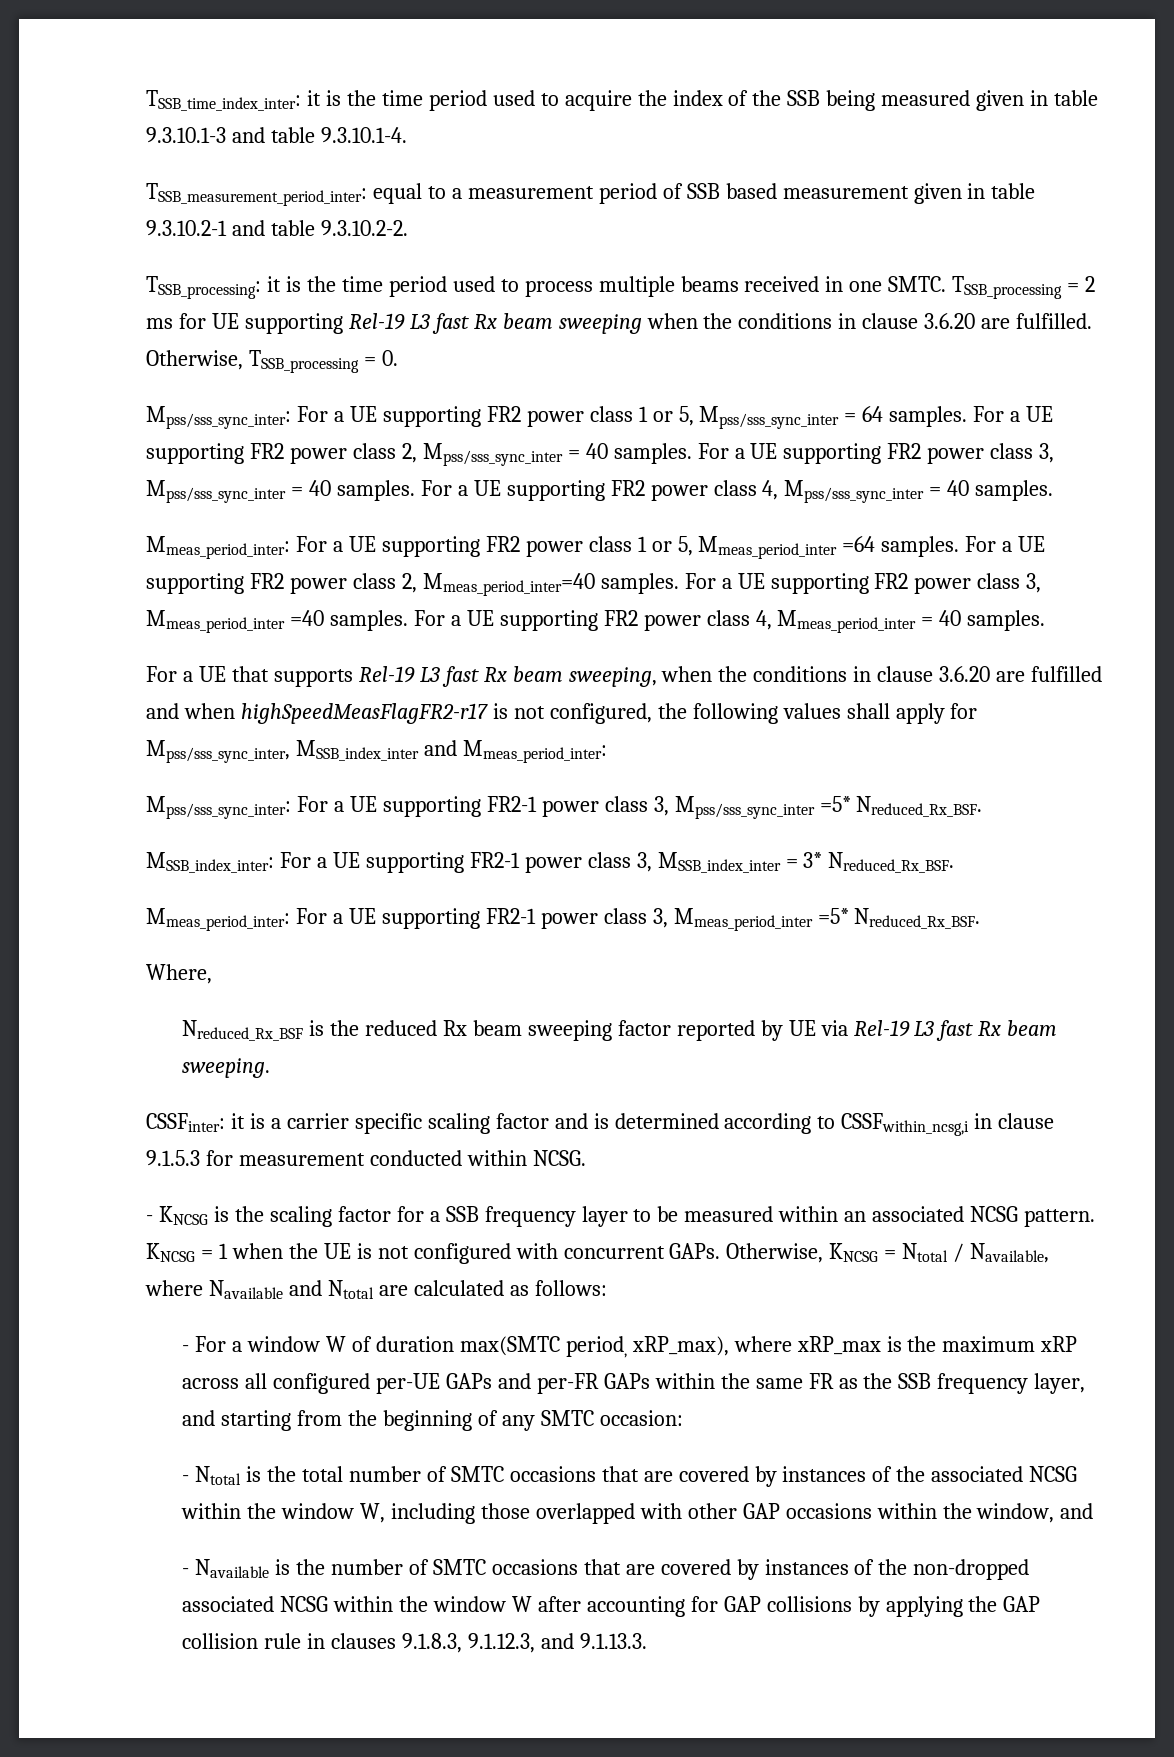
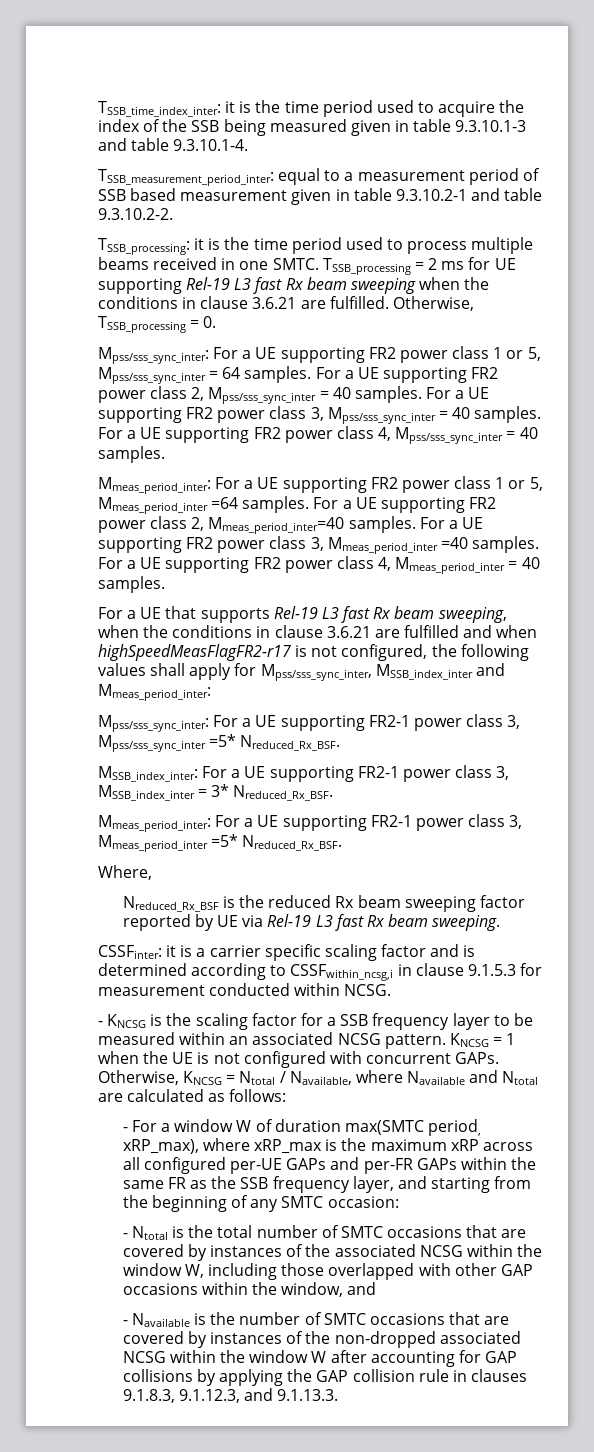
- TSSB_processing = 2 ms for UE supporting Rel-19 L3 fast Rx beam sweeping when the conditions in clause 3.6.20 are fulfilled.
+ TSSB_processing = 2 ms for UE supporting Rel-19 L3 fast Rx beam sweeping when the conditions in clause 3.6.21 are fulfilled.
- For a UE that supports Rel-19 L3 fast Rx beam sweeping, when the conditions in clause 3.6.20 are fulfilled and when highSpeedMeasFlagFR2-r17 is not configured, the following values shall apply for Mpss/sss_sync_inter, MSSB_index_inter and Mmeas_period_inter:
+ For a UE that supports Rel-19 L3 fast Rx beam sweeping, when the conditions in clause 3.6.21 are fulfilled and when highSpeedMeasFlagFR2-r17 is not configured, the following values shall apply for Mpss/sss_sync_inter, MSSB_index_inter and Mmeas_period_inter:

